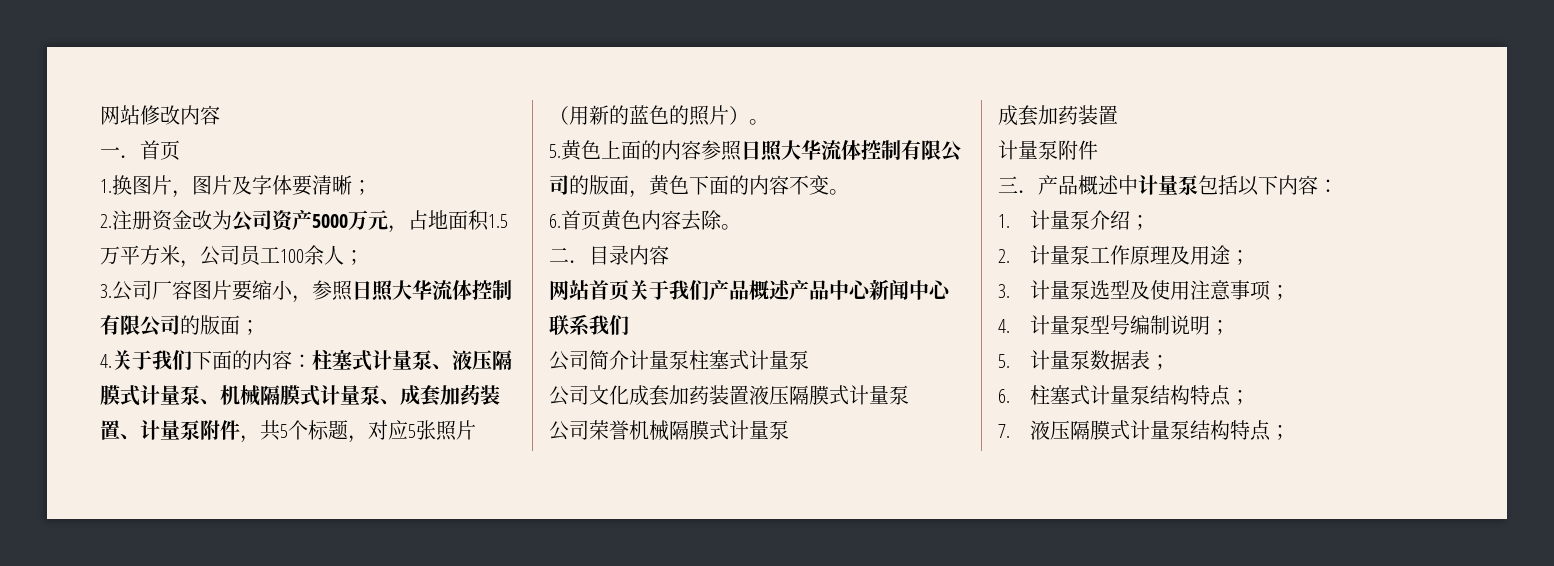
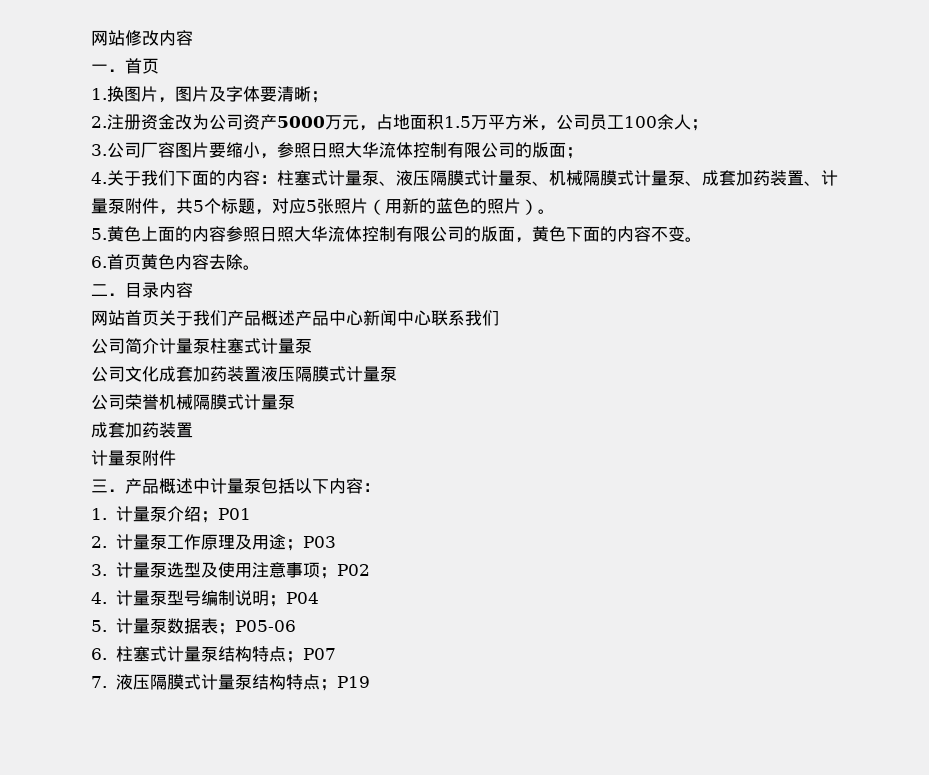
- 1.计量泵介绍；
+ 1.计量泵介绍；P01
- 2.计量泵工作原理及用途；
+ 2.计量泵工作原理及用途；P03
- 3.计量泵选型及使用注意事项；
+ 3.计量泵选型及使用注意事项；P02
- 4.计量泵型号编制说明；
+ 4.计量泵型号编制说明；P04
- 5.计量泵数据表；
+ 5.计量泵数据表；P05-06
- 6.柱塞式计量泵结构特点；
+ 6.柱塞式计量泵结构特点；P07
- 7.液压隔膜式计量泵结构特点；
+ 7.液压隔膜式计量泵结构特点；P19

